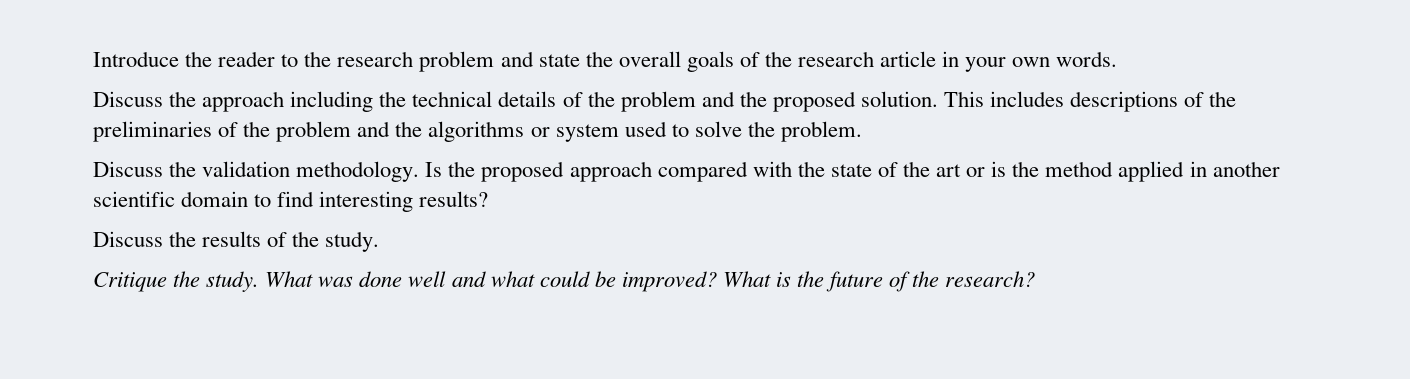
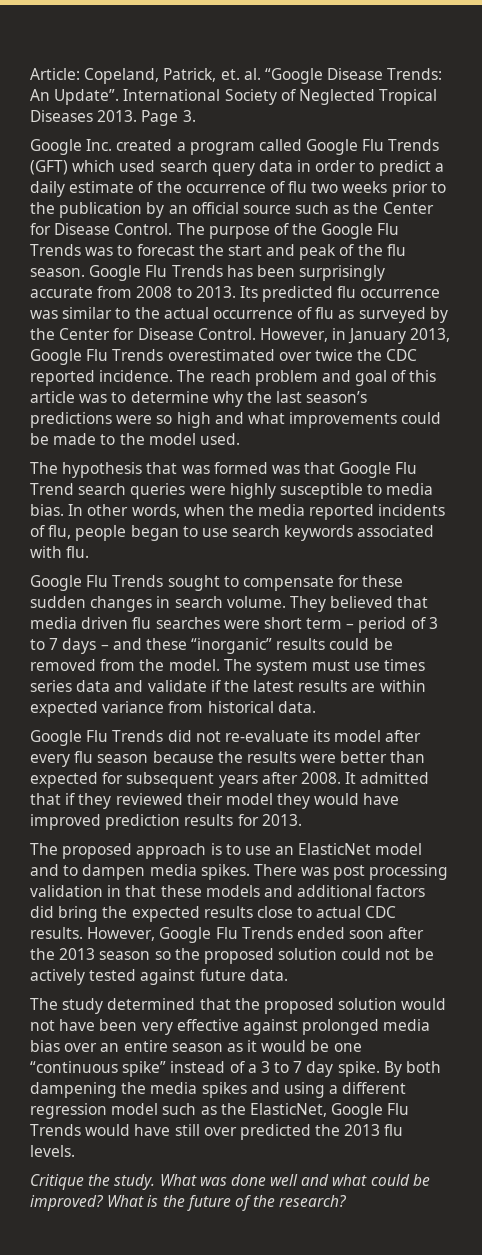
- Introduce the reader to the research problem and state the overall goals of the research article in your own words.
- Discuss the approach including the technical details of the problem and the proposed solution. This includes descriptions of the preliminaries of the problem and the algorithms or system used to solve the problem.
- Discuss the validation methodology. Is the proposed approach compared with the state of the art or is the method applied in another scientific domain to find interesting results?
- Discuss the results of the study.
+ Article: Copeland, Patrick, et. al. “Google Disease Trends: An Update”. International Society of Neglected Tropical Diseases 2013. Page 3.
+ Google Inc. created a program called Google Flu Trends (GFT) which used search query data in order to predict a daily estimate of the occurrence of flu two weeks prior to the publication by an official source such as the Center for Disease Control. The purpose of the Google Flu Trends was to forecast the start and peak of the flu season. Google Flu Trends has been surprisingly accurate from 2008 to 2013. Its predicted flu occurrence was similar to the actual occurrence of flu as surveyed by the Center for Disease Control. However, in January 2013, Google Flu Trends overestimated over twice the CDC reported incidence. The reach problem and goal of this article was to determine why the last season’s predictions were so high and what improvements could be made to the model used.
+ The hypothesis that was formed was that Google Flu Trend search queries were highly susceptible to media bias. In other words, when the media reported incidents of flu, people began to use search keywords associated with flu.
+ Google Flu Trends sought to compensate for these sudden changes in search volume. They believed that media driven flu searches were short term – period of 3 to 7 days – and these “inorganic” results could be removed from the model. The system must use times series data and validate if the latest results are within expected variance from historical data.
+ Google Flu Trends did not re-evaluate its model after every flu season because the results were better than expected for subsequent years after 2008. It admitted that if they reviewed their model they would have improved prediction results for 2013.
+ The proposed approach is to use an ElasticNet model and to dampen media spikes. There was post processing validation in that these models and additional factors did bring the expected results close to actual CDC results. However, Google Flu Trends ended soon after the 2013 season so the proposed solution could not be actively tested against future data.
+ The study determined that the proposed solution would not have been very effective against prolonged media bias over an entire season as it would be one “continuous spike” instead of a 3 to 7 day spike. By both dampening the media spikes and using a different regression model such as the ElasticNet, Google Flu Trends would have still over predicted the 2013 flu levels.

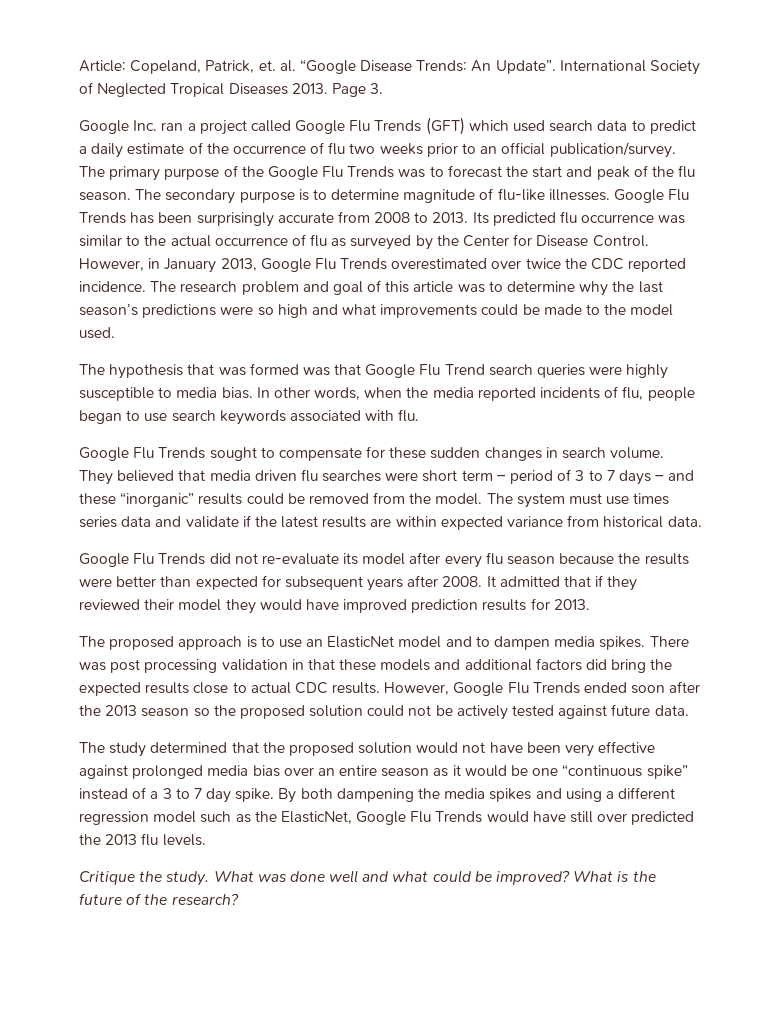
- Google Inc. created a program called Google Flu Trends (GFT) which used search query data in order to predict a daily estimate of the occurrence of flu two weeks prior to the publication by an official source such as the Center for Disease Control. The purpose of the Google Flu Trends was to forecast the start and peak of the flu season.
+ Google Inc. ran a project called Google Flu Trends (GFT) which used search data to predict a daily estimate of the occurrence of flu two weeks prior to an official publication/survey. The primary purpose of the Google Flu Trends was to forecast the start and peak of the flu season.
+ The secondary purpose is to determine magnitude of flu-like illnesses.
- The reach problem and goal of this article was to determine why the last season’s predictions were so high and what improvements could be made to the model used.
+ The research problem and goal of this article was to determine why the last season’s predictions were so high and what improvements could be made to the model used.

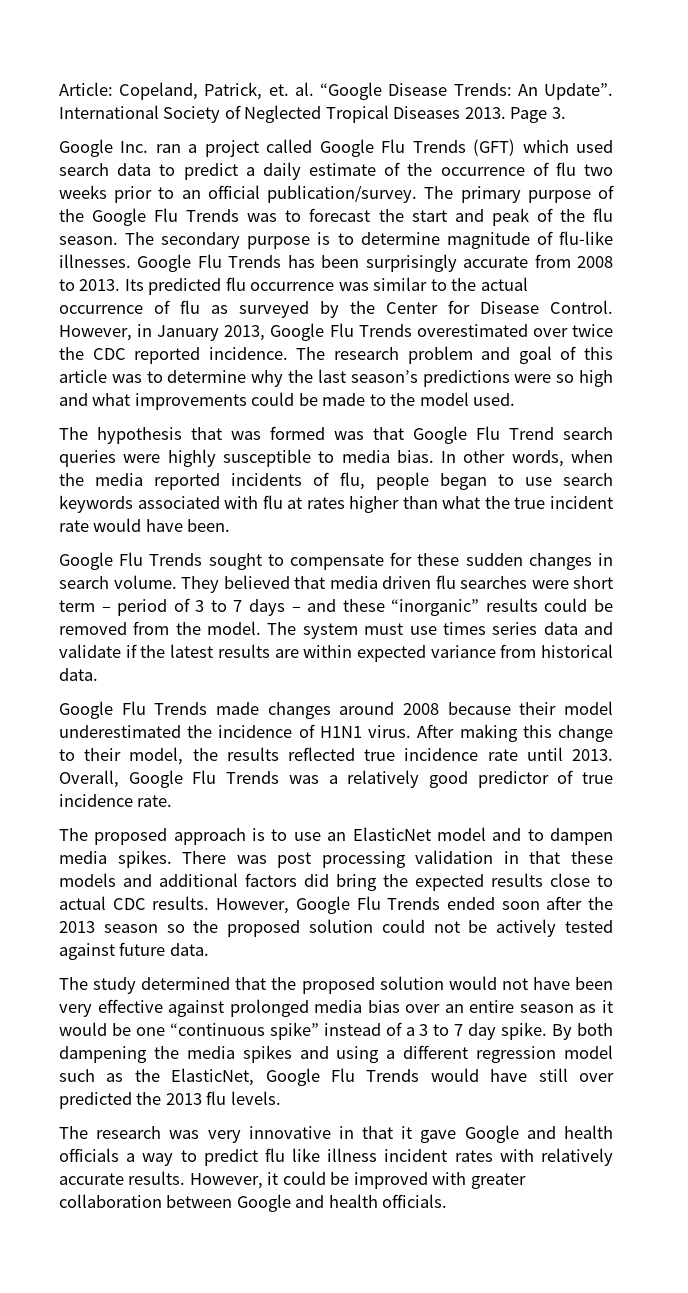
- In other words, when the media reported incidents of flu, people began to use search keywords associated with flu.
+ In other words, when the media reported incidents of flu, people began to use search keywords associated with flu at rates higher than what the true incident rate would have been.
- Google Flu Trends did not re-evaluate its model after every flu season because the results were better than expected for subsequent years after 2008. It admitted that if they reviewed their model they would have improved prediction results for 2013.
+ Google Flu Trends made changes around 2008 because their model underestimated the incidence of H1N1 virus. After making this change to their model, the results reflected true incidence rate until 2013. Overall, Google Flu Trends was a relatively good predictor of true incidence rate.
- Critique the study. What was done well and what could be improved? What is the future of the research?
+ The research was very innovative in that it gave Google and health officials a way to predict flu like illness incident rates with relatively accurate results. However, it could be improved with greater collaboration between Google and health officials.

